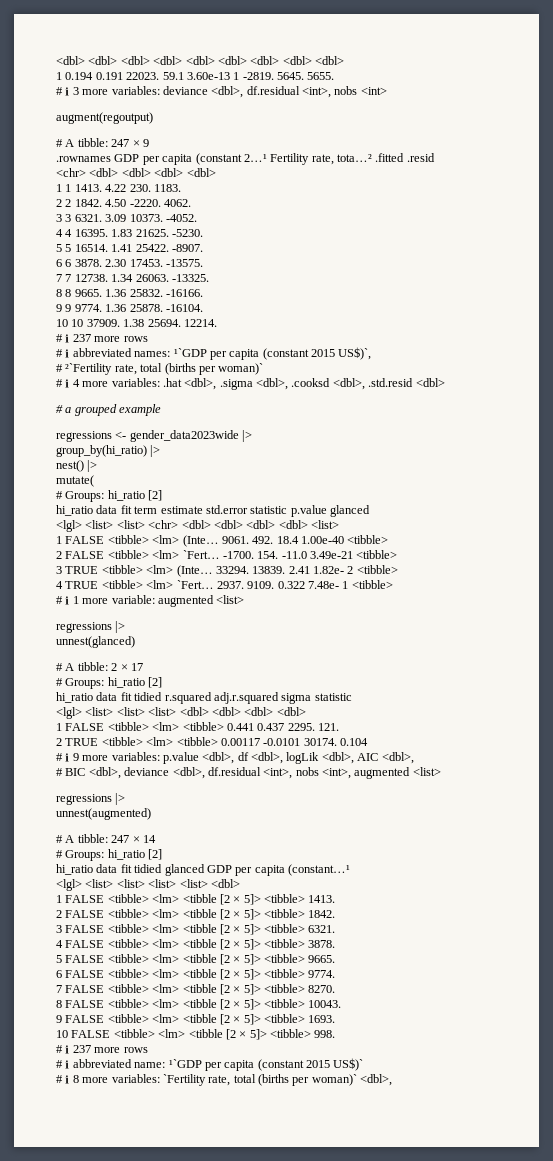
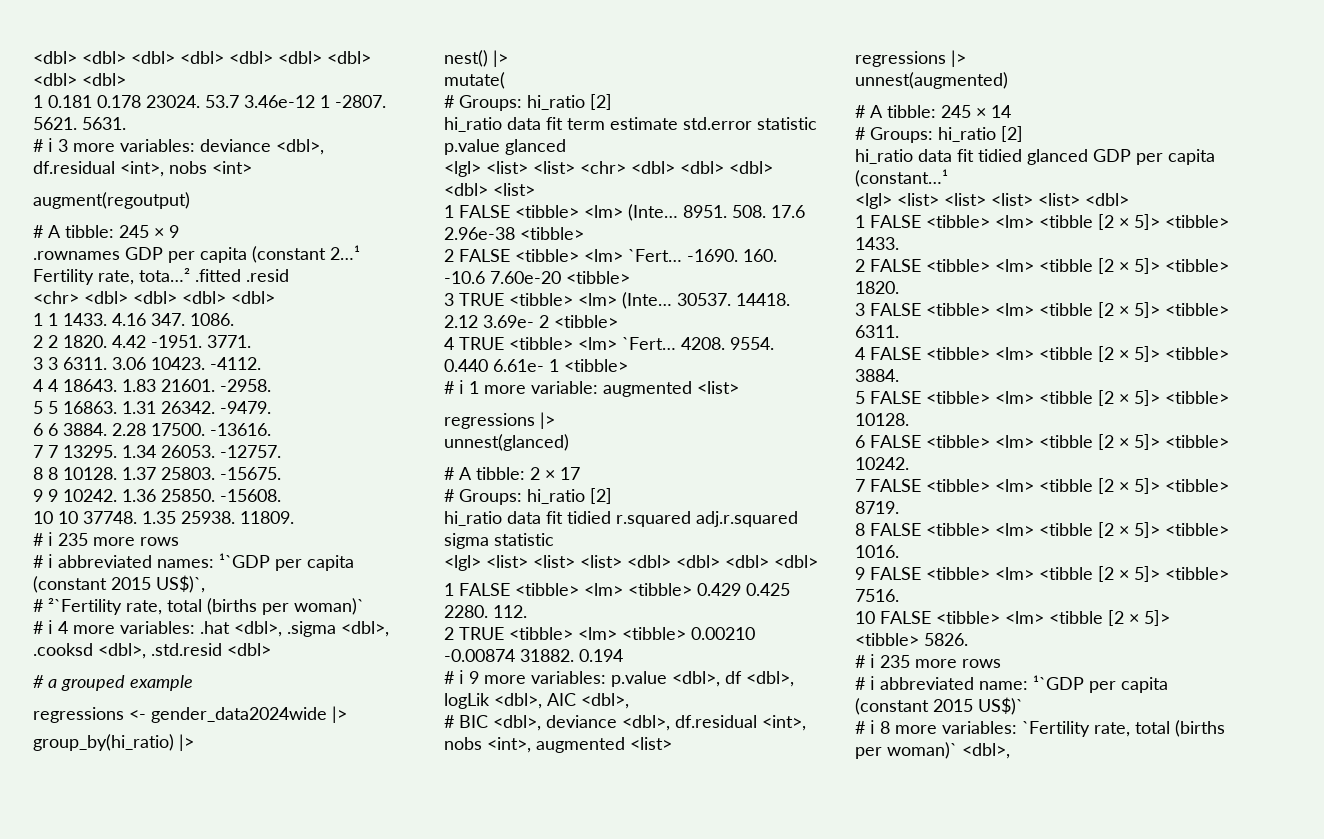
- 1 0.194 0.191 22023. 59.1 3.60e-13 1 -2819. 5645. 5655.
+ 1 0.181 0.178 23024. 53.7 3.46e-12 1 -2807. 5621. 5631.
- # A tibble: 247 × 9
+ # A tibble: 245 × 9
- 1 1 1413. 4.22 230. 1183.
- 2 2 1842. 4.50 -2220. 4062.
- 3 3 6321. 3.09 10373. -4052.
- 4 4 16395. 1.83 21625. -5230.
- 5 5 16514. 1.41 25422. -8907.
- 6 6 3878. 2.30 17453. -13575.
- 7 7 12738. 1.34 26063. -13325.
- 8 8 9665. 1.36 25832. -16166.
- 9 9 9774. 1.36 25878. -16104.
- 10 10 37909. 1.38 25694. 12214.
- # ℹ 237 more rows
+ 1 1 1433. 4.16 347. 1086.
+ 2 2 1820. 4.42 -1951. 3771.
+ 3 3 6311. 3.06 10423. -4112.
+ 4 4 18643. 1.83 21601. -2958.
+ 5 5 16863. 1.31 26342. -9479.
+ 6 6 3884. 2.28 17500. -13616.
+ 7 7 13295. 1.34 26053. -12757.
+ 8 8 10128. 1.37 25803. -15675.
+ 9 9 10242. 1.36 25850. -15608.
+ 10 10 37748. 1.35 25938. 11809.
+ # ℹ 235 more rows
- regressions <- gender_data2023wide |>
+ regressions <- gender_data2024wide |>
- 9061. 492. 18.4 1.00e-40 <tibble>
+ 8951. 508. 17.6 2.96e-38 <tibble>
- -1700. 154. -11.0 3.49e-21 <tibble>
+ -1690. 160. -10.6 7.60e-20 <tibble>
- 33294. 13839. 2.41 1.82e- 2 <tibble>
+ 30537. 14418. 2.12 3.69e- 2 <tibble>
- 2937. 9109. 0.322 7.48e- 1 <tibble>
+ 4208. 9554. 0.440 6.61e- 1 <tibble>
- 1 FALSE <tibble> <lm> <tibble> 0.441 0.437 2295. 121.
+ 1 FALSE <tibble> <lm> <tibble> 0.429 0.425 2280. 112.
- 2 TRUE <tibble> <lm> <tibble> 0.00117 -0.0101 30174. 0.104
+ 2 TRUE <tibble> <lm> <tibble> 0.00210 -0.00874 31882. 0.194
- # A tibble: 247 × 14
+ # A tibble: 245 × 14
- 1 FALSE <tibble> <lm> <tibble [2 × 5]> <tibble> 1413.
+ 1 FALSE <tibble> <lm> <tibble [2 × 5]> <tibble> 1433.
- 2 FALSE <tibble> <lm> <tibble [2 × 5]> <tibble> 1842.
+ 2 FALSE <tibble> <lm> <tibble [2 × 5]> <tibble> 1820.
- 3 FALSE <tibble> <lm> <tibble [2 × 5]> <tibble> 6321.
+ 3 FALSE <tibble> <lm> <tibble [2 × 5]> <tibble> 6311.
- 4 FALSE <tibble> <lm> <tibble [2 × 5]> <tibble> 3878.
+ 4 FALSE <tibble> <lm> <tibble [2 × 5]> <tibble> 3884.
- 5 FALSE <tibble> <lm> <tibble [2 × 5]> <tibble> 9665.
+ 5 FALSE <tibble> <lm> <tibble [2 × 5]> <tibble> 10128.
- 6 FALSE <tibble> <lm> <tibble [2 × 5]> <tibble> 9774.
+ 6 FALSE <tibble> <lm> <tibble [2 × 5]> <tibble> 10242.
- 7 FALSE <tibble> <lm> <tibble [2 × 5]> <tibble> 8270.
+ 7 FALSE <tibble> <lm> <tibble [2 × 5]> <tibble> 8719.
- 8 FALSE <tibble> <lm> <tibble [2 × 5]> <tibble> 10043.
+ 8 FALSE <tibble> <lm> <tibble [2 × 5]> <tibble> 1016.
- 9 FALSE <tibble> <lm> <tibble [2 × 5]> <tibble> 1693.
+ 9 FALSE <tibble> <lm> <tibble [2 × 5]> <tibble> 7516.
- 10 FALSE <tibble> <lm> <tibble [2 × 5]> <tibble> 998.
- # ℹ 237 more rows
+ 10 FALSE <tibble> <lm> <tibble [2 × 5]> <tibble> 5826.
+ # ℹ 235 more rows

